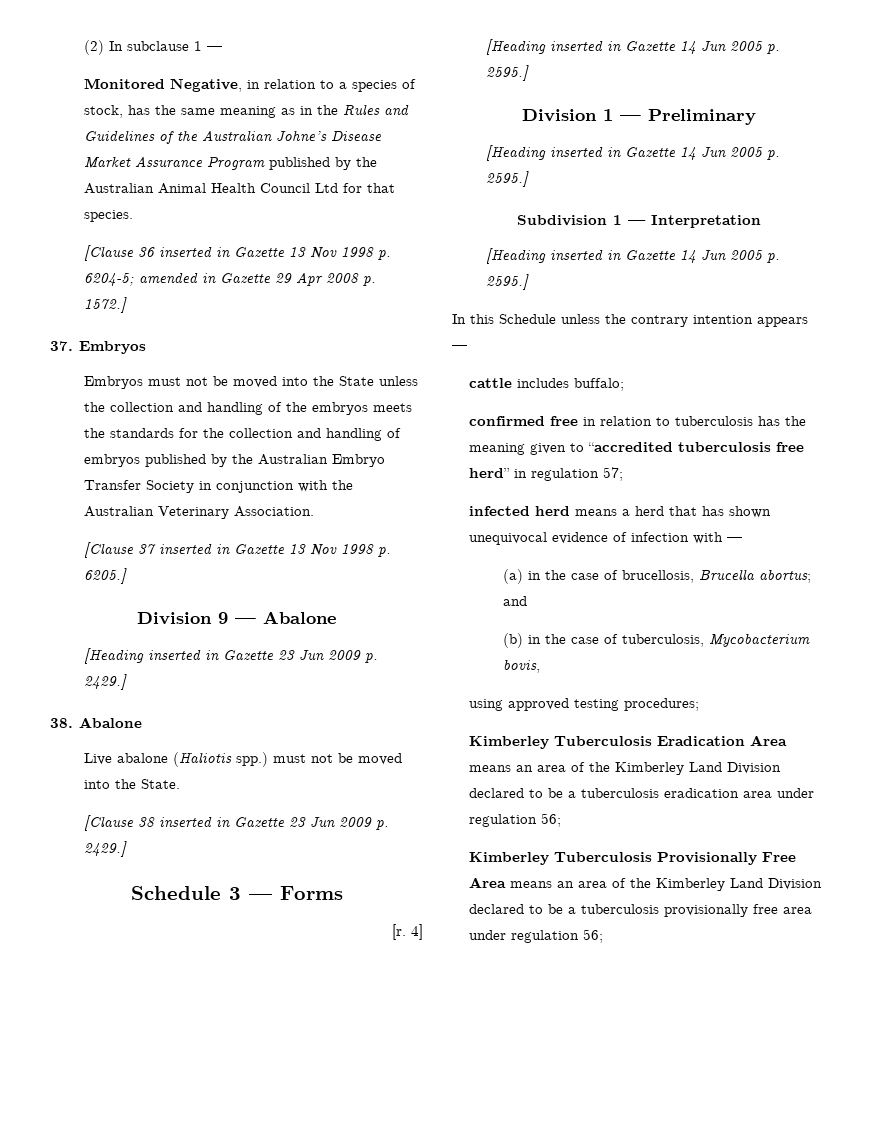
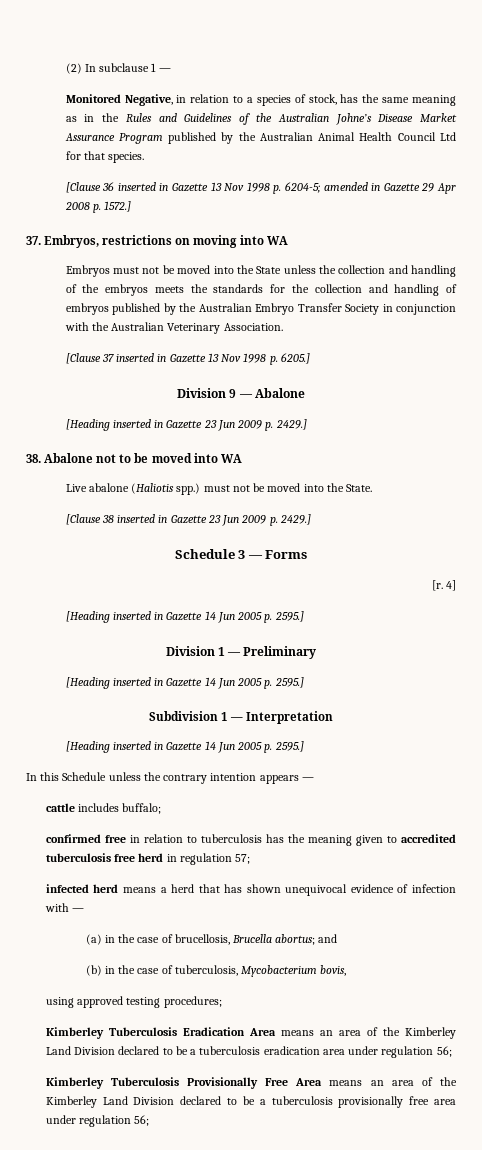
- 37. Embryos
+ 37. Embryos, restrictions on moving into WA
- 38. Abalone
+ 38. Abalone not to be moved into WA
- confirmed free in relation to tuberculosis has the meaning given to “accredited tuberculosis free herd” in regulation 57;
+ confirmed free in relation to tuberculosis has the meaning given to accredited tuberculosis free herd in regulation 57;

